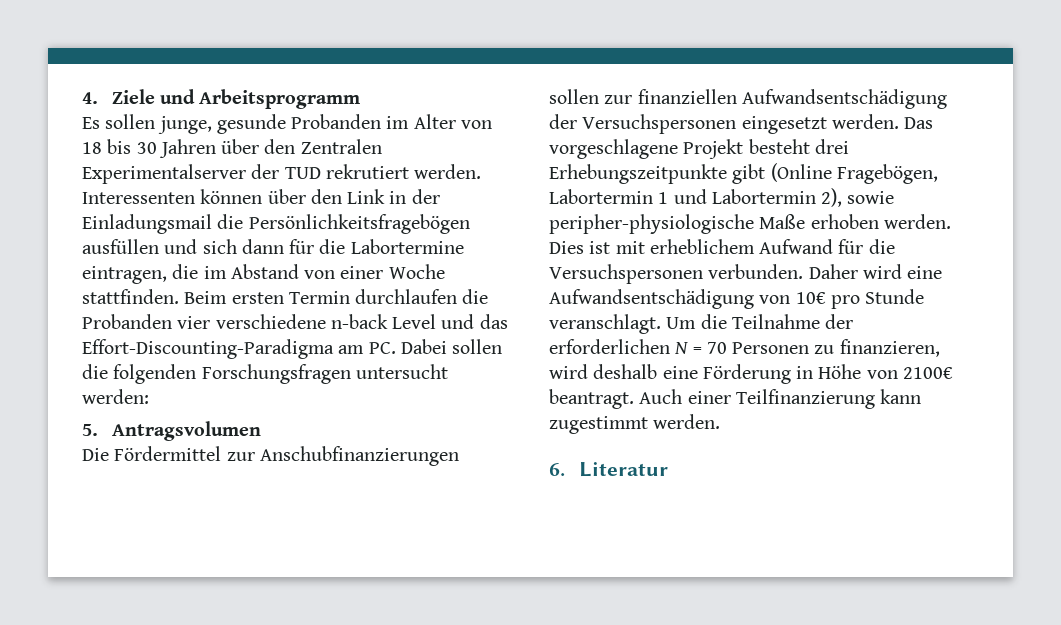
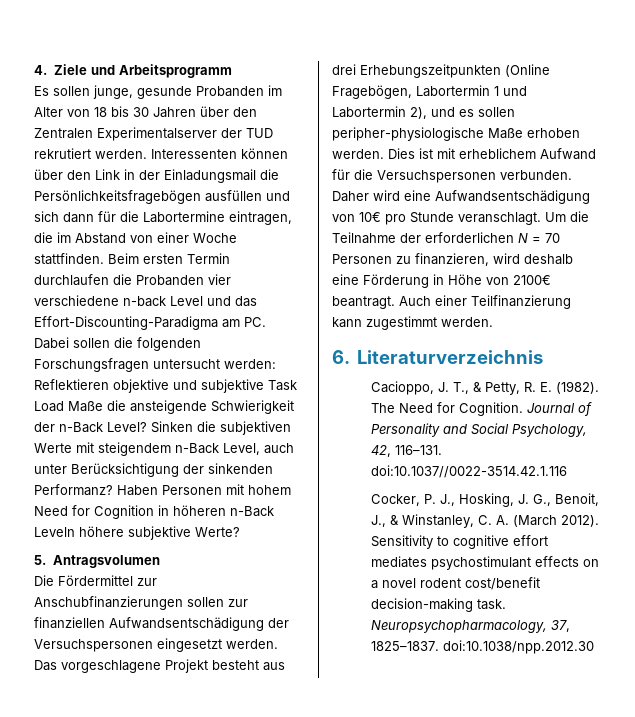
- Beim ersten Termin durchlaufen die Probanden vier verschiedene n-back Level und das Effort-Discounting-Paradigma am PC. Dabei sollen die folgenden Forschungsfragen untersucht werden:
+ Beim ersten Termin durchlaufen die Probanden vier verschiedene n-back Level und das Effort-Discounting-Paradigma am PC. Dabei sollen die folgenden Forschungsfragen untersucht werden: Reflektieren objektive und subjektive Task Load Maße die ansteigende Schwierigkeit der n-Back Level? Sinken die subjektiven Werte mit steigendem n-Back Level, auch unter Berücksichtigung der sinkenden Performanz? Haben Personen mit hohem Need for Cognition in höheren n-Back Leveln höhere subjektive Werte?
- Das vorgeschlagene Projekt besteht drei Erhebungszeitpunkte gibt (Online Fragebögen, Labortermin 1 und Labortermin 2), sowie peripher-physiologische Maße erhoben werden.
+ Das vorgeschlagene Projekt besteht aus drei Erhebungszeitpunkten (Online Fragebögen, Labortermin 1 und Labortermin 2), und es sollen peripher-physiologische Maße erhoben werden.
- 6. Literatur
+ 6. Literaturverzeichnis
+ Cacioppo, J. T., & Petty, R. E. (1982). The Need for Cognition. Journal of Personality and Social Psychology, 42, 116–131. doi:10.1037//0022-3514.42.1.116
+ Cocker, P. J., Hosking, J. G., Benoit, J., & Winstanley, C. A. (March 2012). Sensitivity to cognitive effort mediates psychostimulant effects on a novel rodent cost/benefit decision-making task. Neuropsychopharmacology, 37, 1825–1837. doi:10.1038/npp.2012.30

